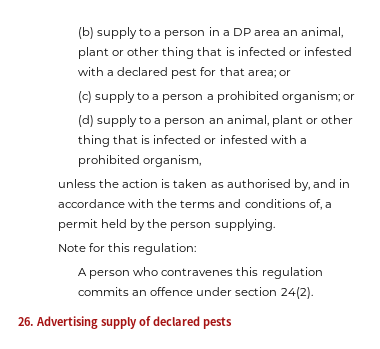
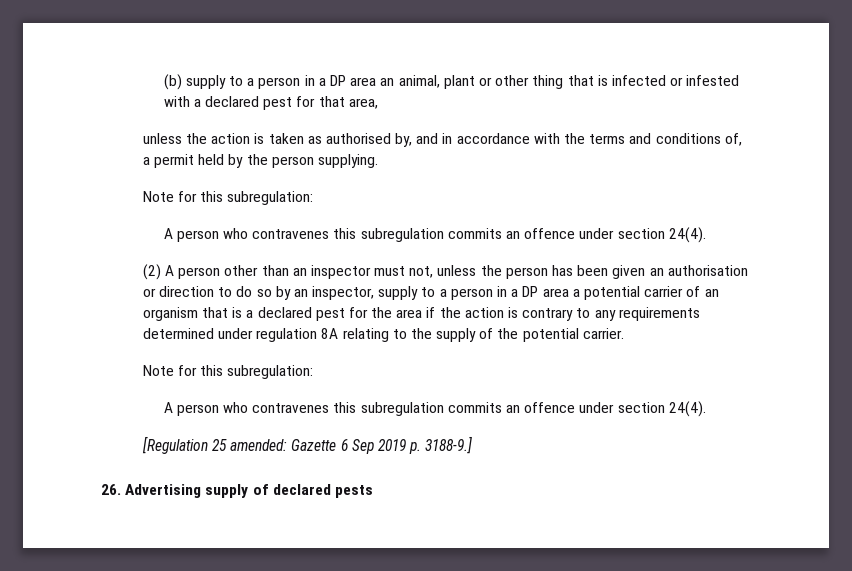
- (b) supply to a person in a DP area an animal, plant or other thing that is infected or infested with a declared pest for that area; or
- (c) supply to a person a prohibited organism; or
- (d) supply to a person an animal, plant or other thing that is infected or infested with a prohibited organism,
+ (b) supply to a person in a DP area an animal, plant or other thing that is infected or infested with a declared pest for that area,
  unless the action is taken as authorised by, and in accordance with the terms and conditions of, a permit held by the person supplying.
- Note for this regulation:
- A person who contravenes this regulation commits an offence under section 24(2).
+ Note for this subregulation:
+ A person who contravenes this subregulation commits an offence under section 24(4).
+ (2) A person other than an inspector must not, unless the person has been given an authorisation or direction to do so by an inspector, supply to a person in a DP area a potential carrier of an organism that is a declared pest for the area if the action is contrary to any requirements determined under regulation 8A relating to the supply of the potential carrier.
+ Note for this subregulation:
+ A person who contravenes this subregulation commits an offence under section 24(4).
+ [Regulation 25 amended: Gazette 6 Sep 2019 p. 3188-9.]

